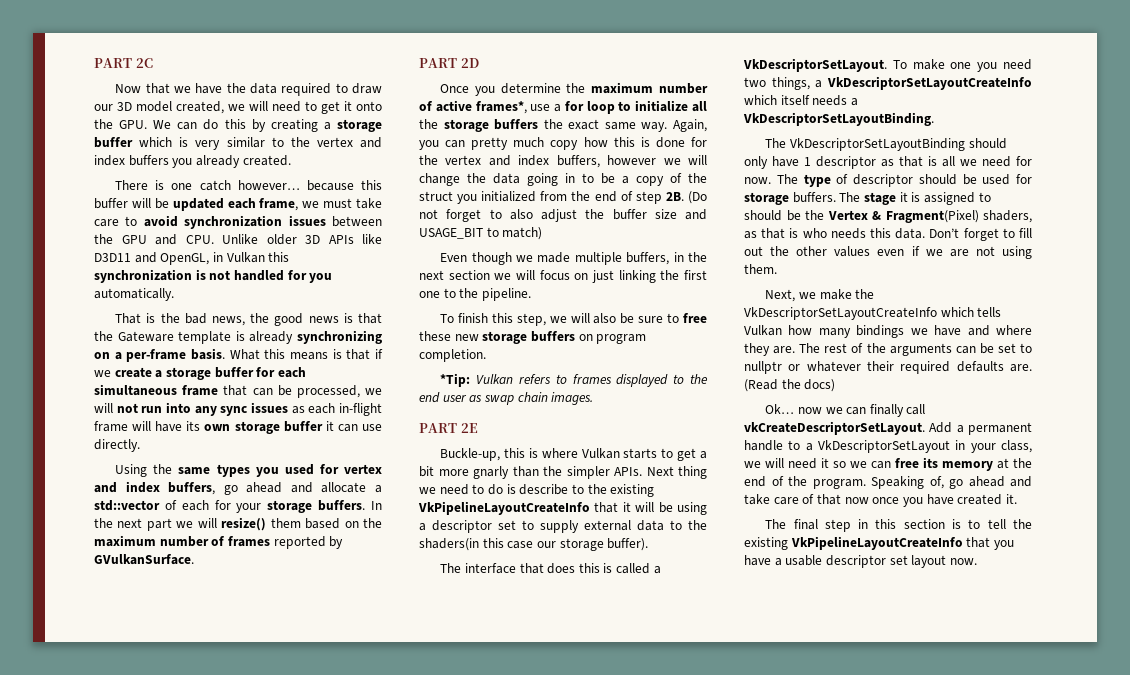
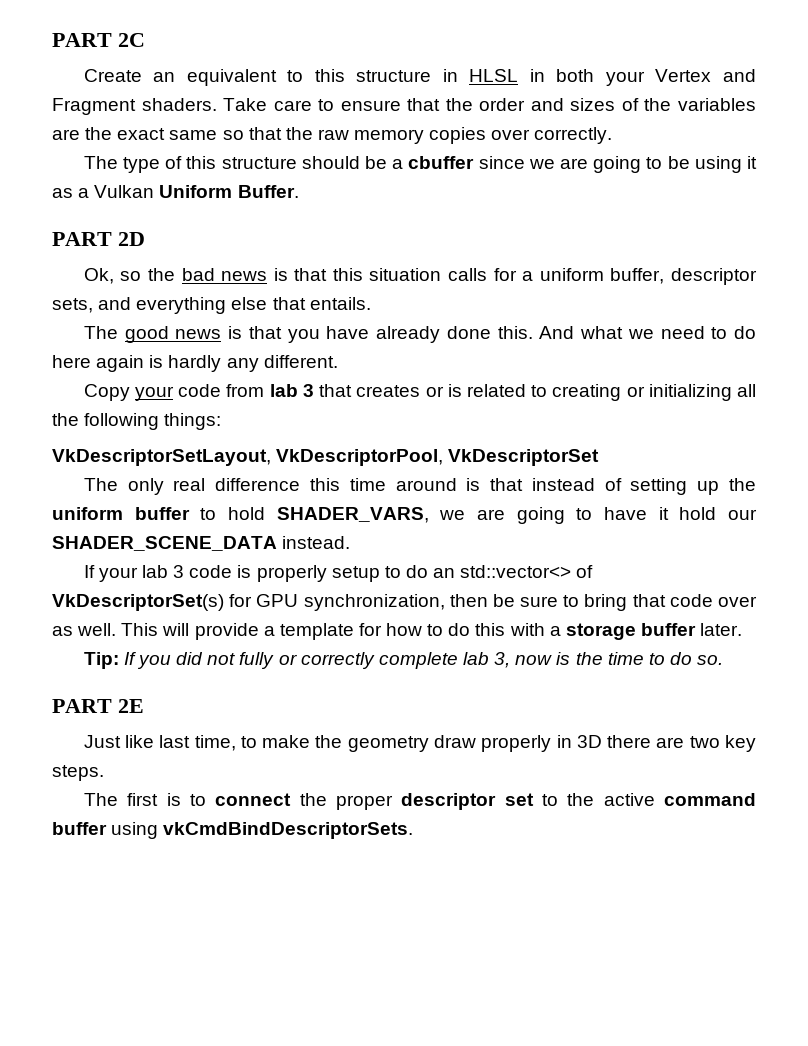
- Now that we have the data required to draw our 3D model created, we will need to get it onto the GPU. We can do this by creating a storage buffer which is very similar to the vertex and index buffers you already created.
- There is one catch however… because this buffer will be updated each frame, we must take care to avoid synchronization issues between the GPU and CPU. Unlike older 3D APIs like D3D11 and OpenGL, in Vulkan this synchronization is not handled for you automatically.
- That is the bad news, the good news is that the Gateware template is already synchronizing on a per-frame basis. What this means is that if we create a storage buffer for each simultaneous frame that can be processed, we will not run into any sync issues as each in-flight frame will have its own storage buffer it can use directly.
- Using the same types you used for vertex and index buffers, go ahead and allocate a std::vector of each for your storage buffers. In the next part we will resize() them based on the maximum number of frames reported by GVulkanSurface.
+ Create an equivalent to this structure in HLSL in both your Vertex and Fragment shaders. Take care to ensure that the order and sizes of the variables are the exact same so that the raw memory copies over correctly.
+ The type of this structure should be a cbuffer since we are going to be using it as a Vulkan Uniform Buffer.
  PART 2D
- Once you determine the maximum number of active frames*, use a for loop to initialize all the storage buffers the exact same way. Again, you can pretty much copy how this is done for the vertex and index buffers, however we will change the data going in to be a copy of the struct you initialized from the end of step 2B. (Do not forget to also adjust the buffer size and USAGE_BIT to match)
- Even though we made multiple buffers, in the next section we will focus on just linking the first one to the pipeline.
- To finish this step, we will also be sure to free these new storage buffers on program completion.
- *Tip: Vulkan refers to frames displayed to the end user as swap chain images.
+ Ok, so the bad news is that this situation calls for a uniform buffer, descriptor sets, and everything else that entails.
+ The good news is that you have already done this. And what we need to do here again is hardly any different.
+ Copy your code from lab 3 that creates or is related to creating or initializing all the following things:
+ VkDescriptorSetLayout, VkDescriptorPool, VkDescriptorSet
+ The only real difference this time around is that instead of setting up the uniform buffer to hold SHADER_VARS, we are going to have it hold our SHADER_SCENE_DATA instead.
+ If your lab 3 code is properly setup to do an std::vector<> of VkDescriptorSet(s) for GPU synchronization, then be sure to bring that code over as well. This will provide a template for how to do this with a storage buffer later.
+ Tip: If you did not fully or correctly complete lab 3, now is the time to do so.
  PART 2E
- Buckle-up, this is where Vulkan starts to get a bit more gnarly than the simpler APIs. Next thing we need to do is describe to the existing VkPipelineLayoutCreateInfo that it will be using a descriptor set to supply external data to the shaders(in this case our storage buffer).
- The interface that does this is called a VkDescriptorSetLayout. To make one you need two things, a VkDescriptorSetLayoutCreateInfo which itself needs a VkDescriptorSetLayoutBinding.
- The VkDescriptorSetLayoutBinding should only have 1 descriptor as that is all we need for now. The type of descriptor should be used for storage buffers. The stage it is assigned to should be the Vertex & Fragment(Pixel) shaders, as that is who needs this data. Don’t forget to fill out the other values even if we are not using them.
- Next, we make the VkDescriptorSetLayoutCreateInfo which tells Vulkan how many bindings we have and where they are. The rest of the arguments can be set to nullptr or whatever their required defaults are. (Read the docs)
- Ok… now we can finally call vkCreateDescriptorSetLayout. Add a permanent handle to a VkDescriptorSetLayout in your class, we will need it so we can free its memory at the end of the program. Speaking of, go ahead and take care of that now once you have created it.
- The final step in this section is to tell the existing VkPipelineLayoutCreateInfo that you have a usable descriptor set layout now.
+ Just like last time, to make the geometry draw properly in 3D there are two key steps.
+ The first is to connect the proper descriptor set to the active command buffer using vkCmdBindDescriptorSets.

